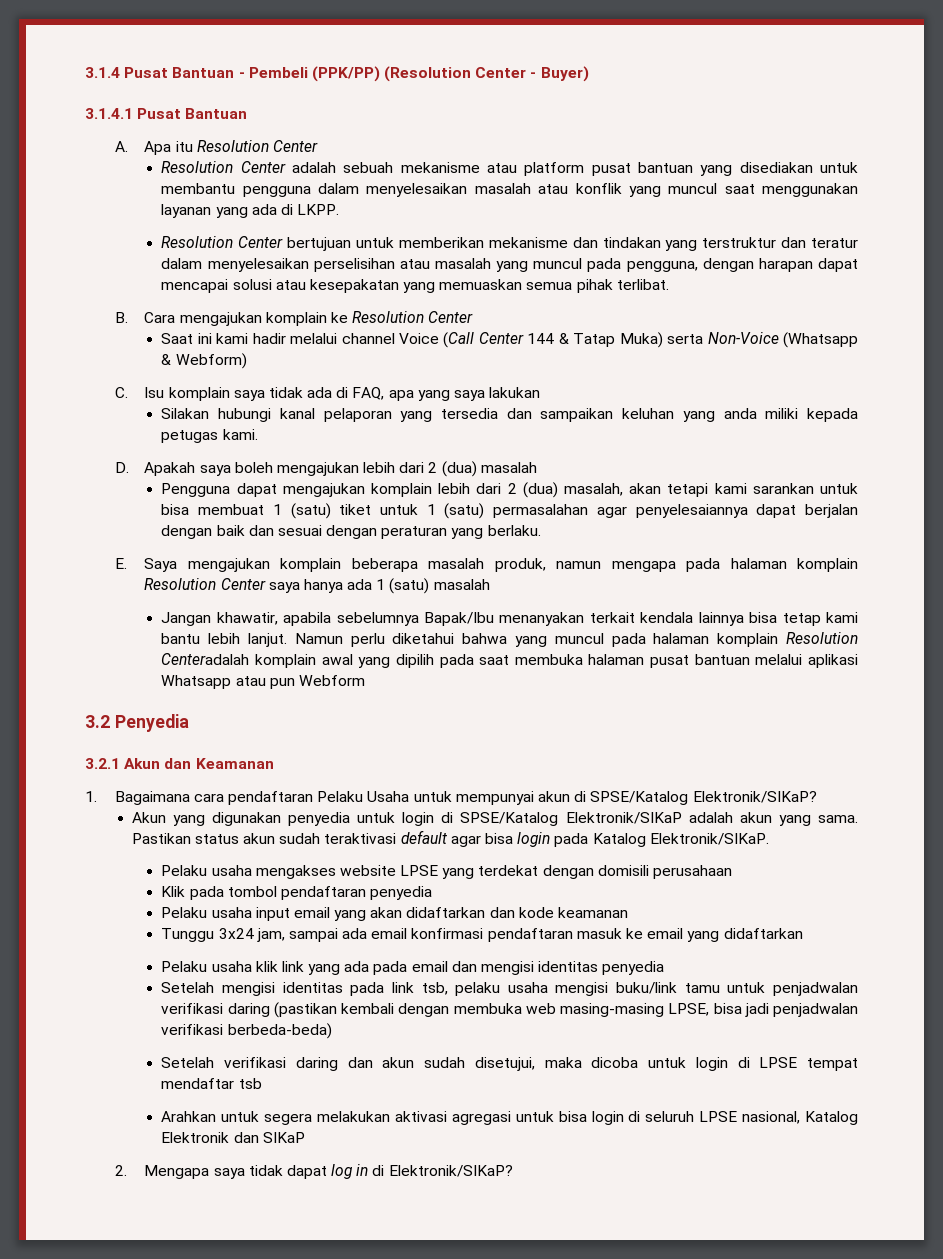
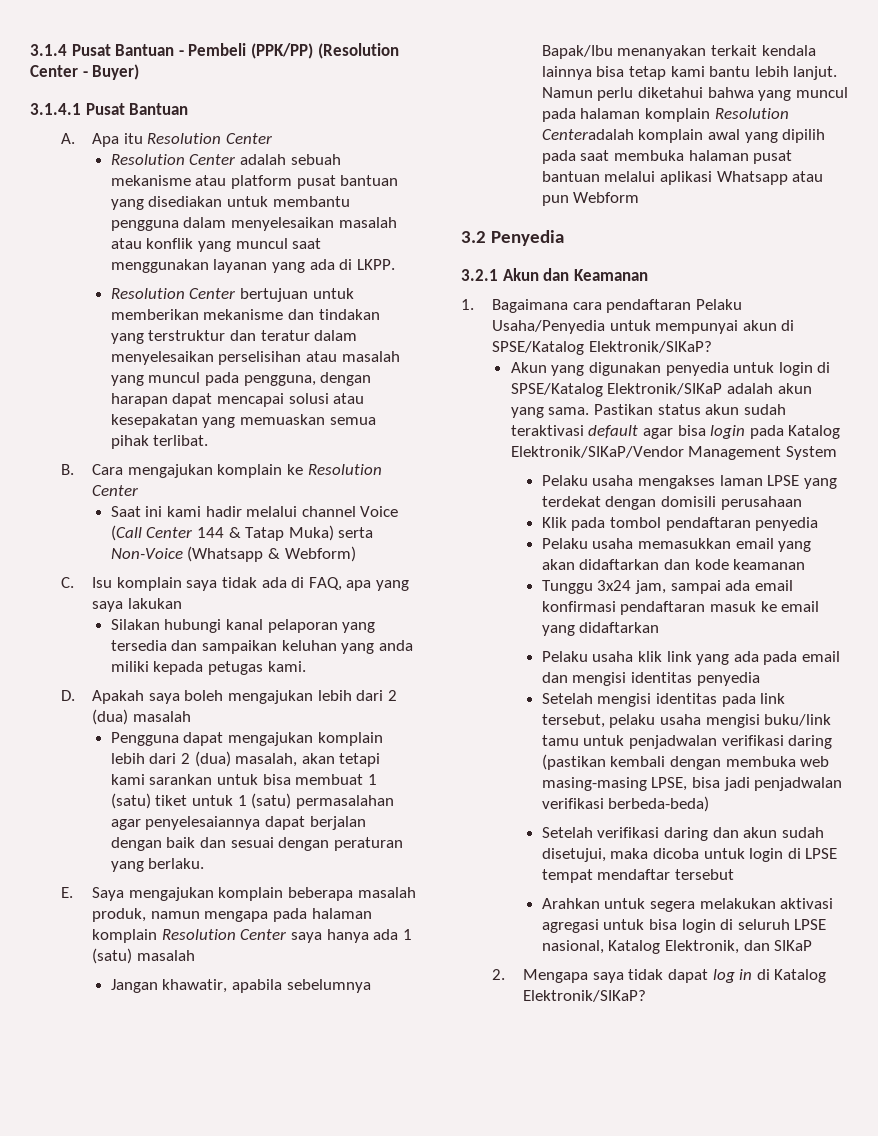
- 1. Bagaimana cara pendaftaran Pelaku Usaha untuk mempunyai akun di SPSE/Katalog Elektronik/SIKaP?
+ 1. Bagaimana cara pendaftaran Pelaku Usaha/Penyedia untuk mempunyai akun di SPSE/Katalog Elektronik/SIKaP?
- Pastikan status akun sudah teraktivasi default agar bisa login pada Katalog Elektronik/SIKaP.
+ Pastikan status akun sudah teraktivasi default agar bisa login pada Katalog Elektronik/SIKaP/Vendor Management System
- Pelaku usaha mengakses website LPSE yang terdekat dengan domisili perusahaan
+ Pelaku usaha mengakses laman LPSE yang terdekat dengan domisili perusahaan
- Pelaku usaha input email yang akan didaftarkan dan kode keamanan
+ Pelaku usaha memasukkan email yang akan didaftarkan dan kode keamanan
- Setelah mengisi identitas pada link tsb, pelaku usaha mengisi buku/link tamu untuk penjadwalan verifikasi daring (pastikan kembali dengan membuka web masing-masing LPSE, bisa jadi penjadwalan verifikasi berbeda-beda)
+ Setelah mengisi identitas pada link tersebut, pelaku usaha mengisi buku/link tamu untuk penjadwalan verifikasi daring (pastikan kembali dengan membuka web masing-masing LPSE, bisa jadi penjadwalan verifikasi berbeda-beda)
- Setelah verifikasi daring dan akun sudah disetujui, maka dicoba untuk login di LPSE tempat mendaftar tsb
+ Setelah verifikasi daring dan akun sudah disetujui, maka dicoba untuk login di LPSE tempat mendaftar tersebut
- Arahkan untuk segera melakukan aktivasi agregasi untuk bisa login di seluruh LPSE nasional, Katalog Elektronik dan SIKaP
+ Arahkan untuk segera melakukan aktivasi agregasi untuk bisa login di seluruh LPSE nasional, Katalog Elektronik, dan SIKaP
- 2. Mengapa saya tidak dapat log in di Elektronik/SIKaP?
+ 2. Mengapa saya tidak dapat log in di Katalog Elektronik/SIKaP?

